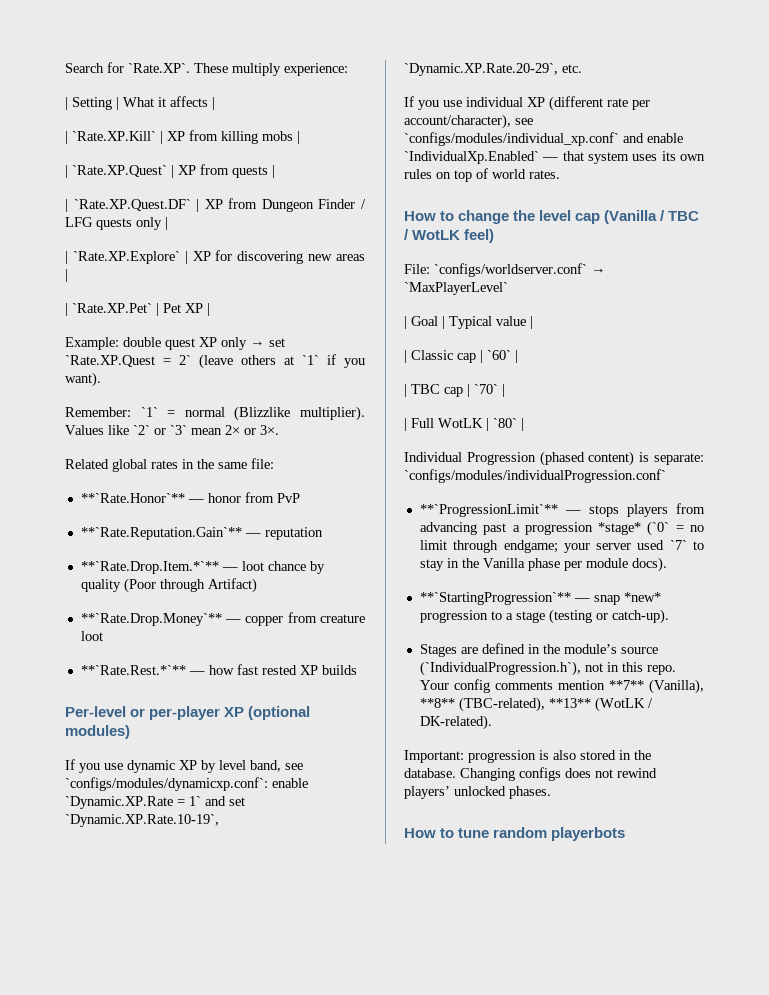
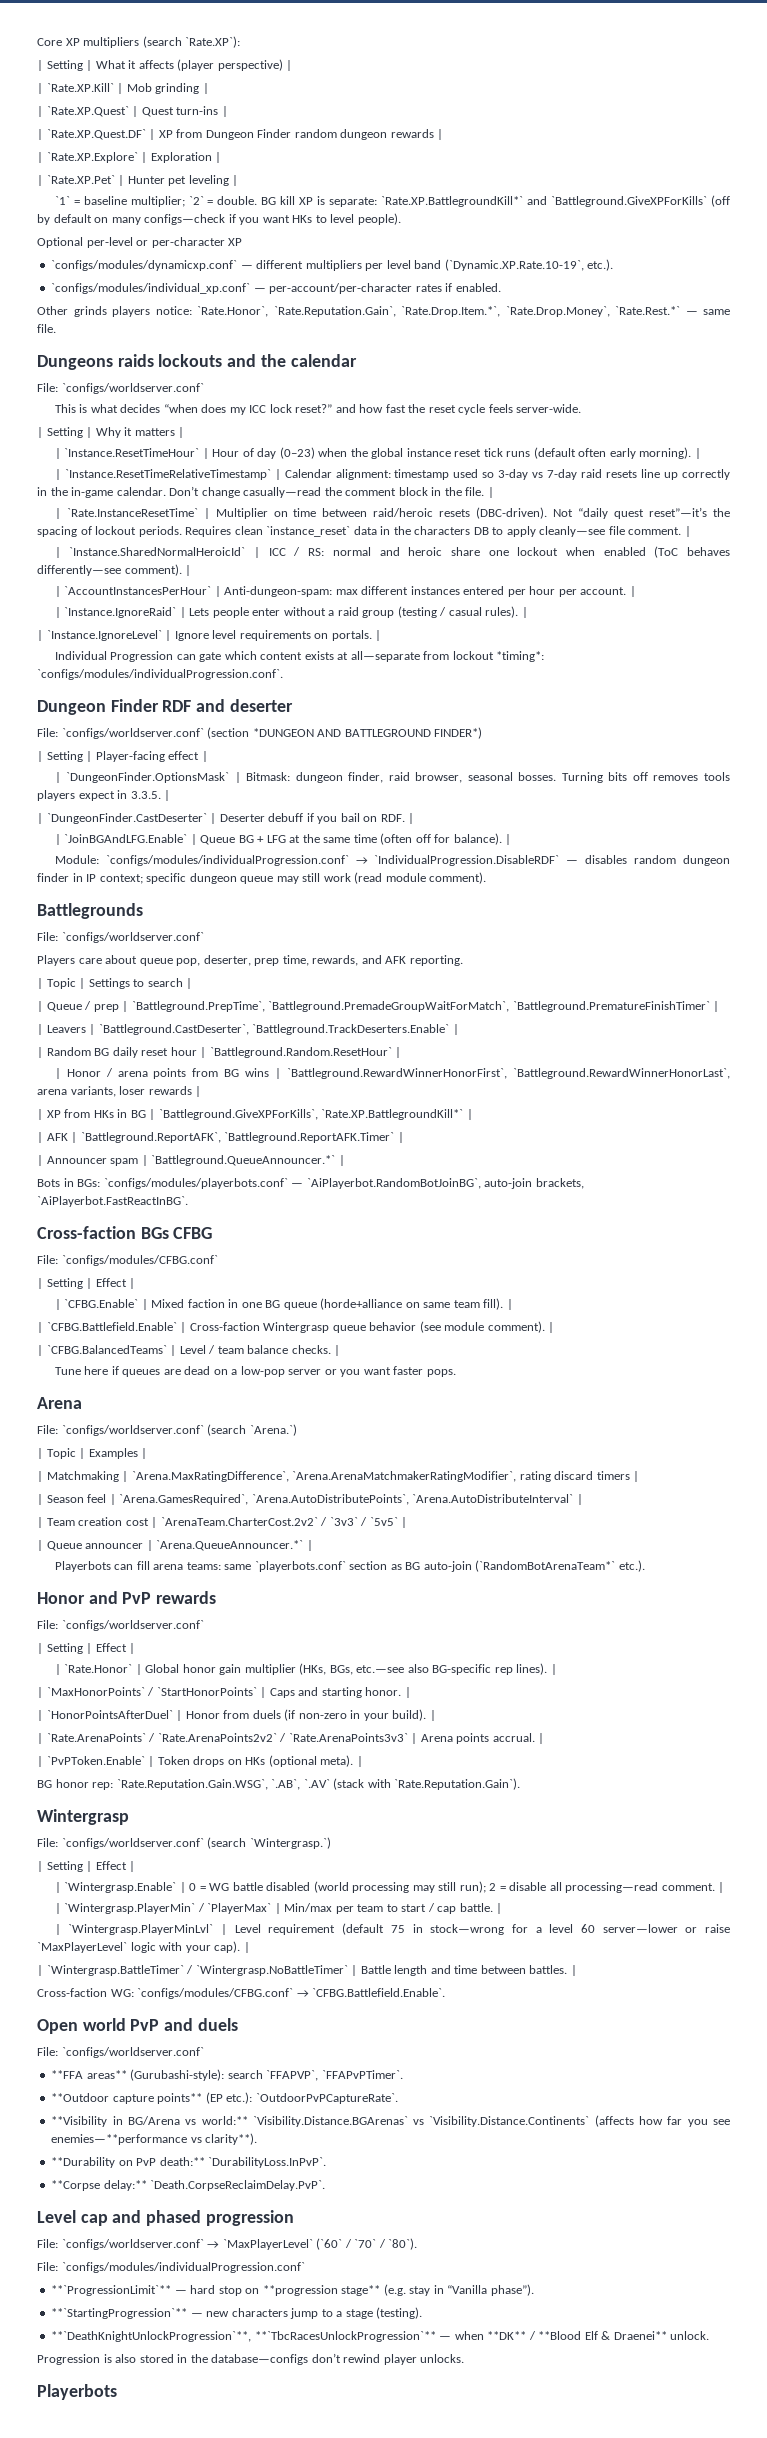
- Search for `Rate.XP`. These multiply experience:
+ Core XP multipliers (search `Rate.XP`):
- | Setting | What it affects |
+ | Setting | What it affects (player perspective) |
- | `Rate.XP.Kill` | XP from killing mobs |
+ | `Rate.XP.Kill` | Mob grinding |
- | `Rate.XP.Quest` | XP from quests |
+ | `Rate.XP.Quest` | Quest turn-ins |
- | `Rate.XP.Quest.DF` | XP from Dungeon Finder / LFG quests only |
+ | `Rate.XP.Quest.DF` | XP from Dungeon Finder random dungeon rewards |
- | `Rate.XP.Explore` | XP for discovering new areas |
+ | `Rate.XP.Explore` | Exploration |
- | `Rate.XP.Pet` | Pet XP |
- Example: double quest XP only → set `Rate.XP.Quest = 2` (leave others at `1` if you want).
- Remember: `1` = normal (Blizzlike multiplier). Values like `2` or `3` mean 2× or 3×.
- Related global rates in the same file:
- **`Rate.Honor`** — honor from PvP
- **`Rate.Reputation.Gain`** — reputation
- **`Rate.Drop.Item.*`** — loot chance by quality (Poor through Artifact)
- **`Rate.Drop.Money`** — copper from creature loot
- **`Rate.Rest.*`** — how fast rested XP builds
- Per-level or per-player XP (optional modules)
- If you use dynamic XP by level band, see `configs/modules/dynamicxp.conf`: enable `Dynamic.XP.Rate = 1` and set `Dynamic.XP.Rate.10-19`, `Dynamic.XP.Rate.20-29`, etc.
- If you use individual XP (different rate per account/character), see `configs/modules/individual_xp.conf` and enable `IndividualXp.Enabled` — that system uses its own rules on top of world rates.
- How to change the level cap (Vanilla / TBC / WotLK feel)
- File: `configs/worldserver.conf` → `MaxPlayerLevel`
- | Goal | Typical value |
- | Classic cap | `60` |
- | TBC cap | `70` |
- | Full WotLK | `80` |
- Individual Progression (phased content) is separate: `configs/modules/individualProgression.conf`
- **`ProgressionLimit`** — stops players from advancing past a progression *stage* (`0` = no limit through endgame; your server used `7` to stay in the Vanilla phase per module docs).
- **`StartingProgression`** — snap *new* progression to a stage (testing or catch-up).
- Stages are defined in the module’s source (`IndividualProgression.h`), not in this repo. Your config comments mention **7** (Vanilla), **8** (TBC-related), **13** (WotLK / DK-related).
- Important: progression is also stored in the database. Changing configs does not rewind players’ unlocked phases.
- How to tune random playerbots
+ | `Rate.XP.Pet` | Hunter pet leveling |
+ `1` = baseline multiplier; `2` = double. BG kill XP is separate: `Rate.XP.BattlegroundKill*` and `Battleground.GiveXPForKills` (off by default on many configs—check if you want HKs to level people).
+ Optional per-level or per-character XP
+ `configs/modules/dynamicxp.conf` — different multipliers per level band (`Dynamic.XP.Rate.10-19`, etc.).
+ `configs/modules/individual_xp.conf` — per-account/per-character rates if enabled.
+ Other grinds players notice: `Rate.Honor`, `Rate.Reputation.Gain`, `Rate.Drop.Item.*`, `Rate.Drop.Money`, `Rate.Rest.*` — same file.
+ Dungeons raids lockouts and the calendar
+ File: `configs/worldserver.conf`
+ This is what decides “when does my ICC lock reset?” and how fast the reset cycle feels server-wide.
+ | Setting | Why it matters |
+ | `Instance.ResetTimeHour` | Hour of day (0–23) when the global instance reset tick runs (default often early morning). |
+ | `Instance.ResetTimeRelativeTimestamp` | Calendar alignment: timestamp used so 3-day vs 7-day raid resets line up correctly in the in-game calendar. Don’t change casually—read the comment block in the file. |
+ | `Rate.InstanceResetTime` | Multiplier on time between raid/heroic resets (DBC-driven). Not “daily quest reset”—it’s the spacing of lockout periods. Requires clean `instance_reset` data in the characters DB to apply cleanly—see file comment. |
+ | `Instance.SharedNormalHeroicId` | ICC / RS: normal and heroic share one lockout when enabled (ToC behaves differently—see comment). |
+ | `AccountInstancesPerHour` | Anti-dungeon-spam: max different instances entered per hour per account. |
+ | `Instance.IgnoreRaid` | Lets people enter without a raid group (testing / casual rules). |
+ | `Instance.IgnoreLevel` | Ignore level requirements on portals. |
+ Individual Progression can gate which content exists at all—separate from lockout *timing*: `configs/modules/individualProgression.conf`.
+ Dungeon Finder RDF and deserter
+ File: `configs/worldserver.conf` (section *DUNGEON AND BATTLEGROUND FINDER*)
+ | Setting | Player-facing effect |
+ | `DungeonFinder.OptionsMask` | Bitmask: dungeon finder, raid browser, seasonal bosses. Turning bits off removes tools players expect in 3.3.5. |
+ | `DungeonFinder.CastDeserter` | Deserter debuff if you bail on RDF. |
+ | `JoinBGAndLFG.Enable` | Queue BG + LFG at the same time (often off for balance). |
+ Module: `configs/modules/individualProgression.conf` → `IndividualProgression.DisableRDF` — disables random dungeon finder in IP context; specific dungeon queue may still work (read module comment).
+ Battlegrounds
+ File: `configs/worldserver.conf`
+ Players care about queue pop, deserter, prep time, rewards, and AFK reporting.
+ | Topic | Settings to search |
+ | Queue / prep | `Battleground.PrepTime`, `Battleground.PremadeGroupWaitForMatch`, `Battleground.PrematureFinishTimer` |
+ | Leavers | `Battleground.CastDeserter`, `Battleground.TrackDeserters.Enable` |
+ | Random BG daily reset hour | `Battleground.Random.ResetHour` |
+ | Honor / arena points from BG wins | `Battleground.RewardWinnerHonorFirst`, `Battleground.RewardWinnerHonorLast`, arena variants, loser rewards |
+ | XP from HKs in BG | `Battleground.GiveXPForKills`, `Rate.XP.BattlegroundKill*` |
+ | AFK | `Battleground.ReportAFK`, `Battleground.ReportAFK.Timer` |
+ | Announcer spam | `Battleground.QueueAnnouncer.*` |
+ Bots in BGs: `configs/modules/playerbots.conf` — `AiPlayerbot.RandomBotJoinBG`, auto-join brackets, `AiPlayerbot.FastReactInBG`.
+ Cross-faction BGs CFBG
+ File: `configs/modules/CFBG.conf`
+ | Setting | Effect |
+ | `CFBG.Enable` | Mixed faction in one BG queue (horde+alliance on same team fill). |
+ | `CFBG.Battlefield.Enable` | Cross-faction Wintergrasp queue behavior (see module comment). |
+ | `CFBG.BalancedTeams` | Level / team balance checks. |
+ Tune here if queues are dead on a low-pop server or you want faster pops.
+ Arena
+ File: `configs/worldserver.conf` (search `Arena.`)
+ | Topic | Examples |
+ | Matchmaking | `Arena.MaxRatingDifference`, `Arena.ArenaMatchmakerRatingModifier`, rating discard timers |
+ | Season feel | `Arena.GamesRequired`, `Arena.AutoDistributePoints`, `Arena.AutoDistributeInterval` |
+ | Team creation cost | `ArenaTeam.CharterCost.2v2` / `3v3` / `5v5` |
+ | Queue announcer | `Arena.QueueAnnouncer.*` |
+ Playerbots can fill arena teams: same `playerbots.conf` section as BG auto-join (`RandomBotArenaTeam*` etc.).
+ Honor and PvP rewards
+ File: `configs/worldserver.conf`
+ | Setting | Effect |
+ | `Rate.Honor` | Global honor gain multiplier (HKs, BGs, etc.—see also BG-specific rep lines). |
+ | `MaxHonorPoints` / `StartHonorPoints` | Caps and starting honor. |
+ | `HonorPointsAfterDuel` | Honor from duels (if non-zero in your build). |
+ | `Rate.ArenaPoints` / `Rate.ArenaPoints2v2` / `Rate.ArenaPoints3v3` | Arena points accrual. |
+ | `PvPToken.Enable` | Token drops on HKs (optional meta). |
+ BG honor rep: `Rate.Reputation.Gain.WSG`, `.AB`, `.AV` (stack with `Rate.Reputation.Gain`).
+ Wintergrasp
+ File: `configs/worldserver.conf` (search `Wintergrasp.`)
+ | Setting | Effect |
+ | `Wintergrasp.Enable` | 0 = WG battle disabled (world processing may still run); 2 = disable all processing—read comment. |
+ | `Wintergrasp.PlayerMin` / `PlayerMax` | Min/max per team to start / cap battle. |
+ | `Wintergrasp.PlayerMinLvl` | Level requirement (default 75 in stock—wrong for a level 60 server—lower or raise `MaxPlayerLevel` logic with your cap). |
+ | `Wintergrasp.BattleTimer` / `Wintergrasp.NoBattleTimer` | Battle length and time between battles. |
+ Cross-faction WG: `configs/modules/CFBG.conf` → `CFBG.Battlefield.Enable`.
+ Open world PvP and duels
+ File: `configs/worldserver.conf`
+ **FFA areas** (Gurubashi-style): search `FFAPVP`, `FFAPvPTimer`.
+ **Outdoor capture points** (EP etc.): `OutdoorPvPCaptureRate`.
+ **Visibility in BG/Arena vs world:** `Visibility.Distance.BGArenas` vs `Visibility.Distance.Continents` (affects how far you see enemies—**performance vs clarity**).
+ **Durability on PvP death:** `DurabilityLoss.InPvP`.
+ **Corpse delay:** `Death.CorpseReclaimDelay.PvP`.
+ Level cap and phased progression
+ File: `configs/worldserver.conf` → `MaxPlayerLevel` (`60` / `70` / `80`).
+ File: `configs/modules/individualProgression.conf`
+ **`ProgressionLimit`** — hard stop on **progression stage** (e.g. stay in “Vanilla phase”).
+ **`StartingProgression`** — new characters jump to a stage (testing).
+ **`DeathKnightUnlockProgression`**, **`TbcRacesUnlockProgression`** — when **DK** / **Blood Elf & Draenei** unlock.
+ Progression is also stored in the database—configs don’t rewind player unlocks.
+ Playerbots

